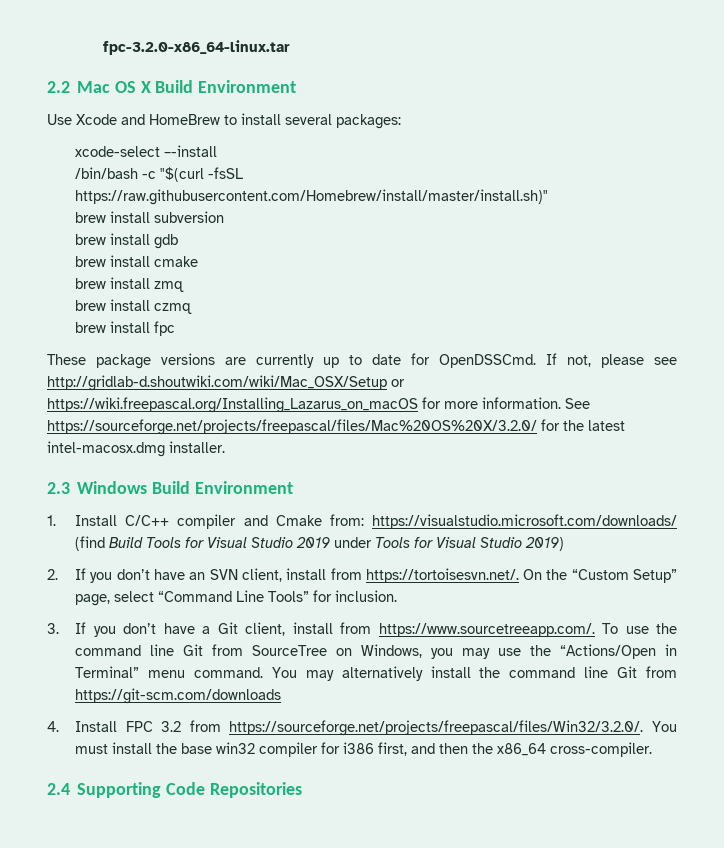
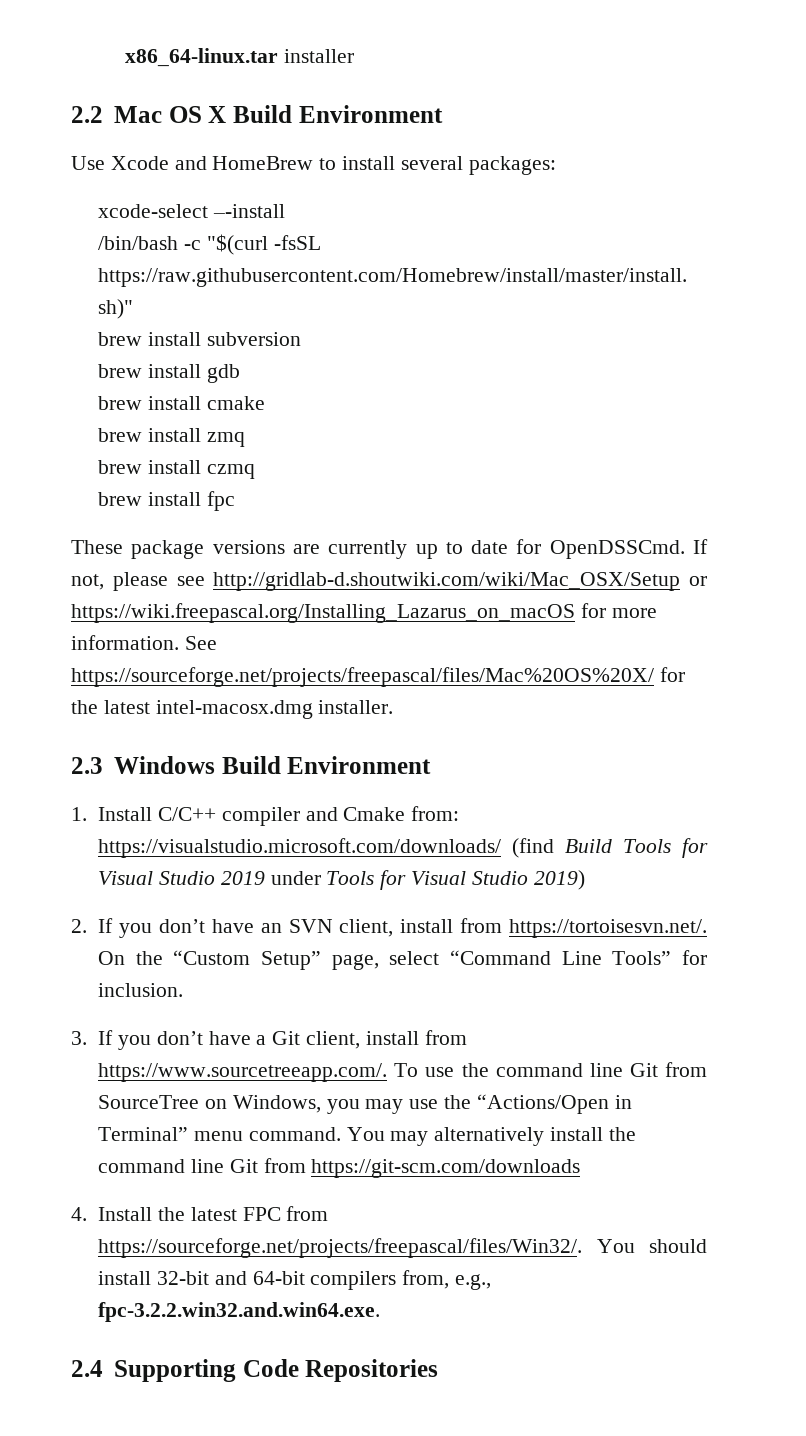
- fpc-3.2.0-x86_64-linux.tar
+ x86_64-linux.tar installer
- See https://sourceforge.net/projects/freepascal/files/Mac%20OS%20X/3.2.0/ for the latest intel-macosx.dmg installer.
+ See https://sourceforge.net/projects/freepascal/files/Mac%20OS%20X/ for the latest intel-macosx.dmg installer.
- 4. Install FPC 3.2 from https://sourceforge.net/projects/freepascal/files/Win32/3.2.0/. You must install the base win32 compiler for i386 first, and then the x86_64 cross-compiler.
+ 4. Install the latest FPC from https://sourceforge.net/projects/freepascal/files/Win32/. You should install 32-bit and 64-bit compilers from, e.g., fpc-3.2.2.win32.and.win64.exe.

